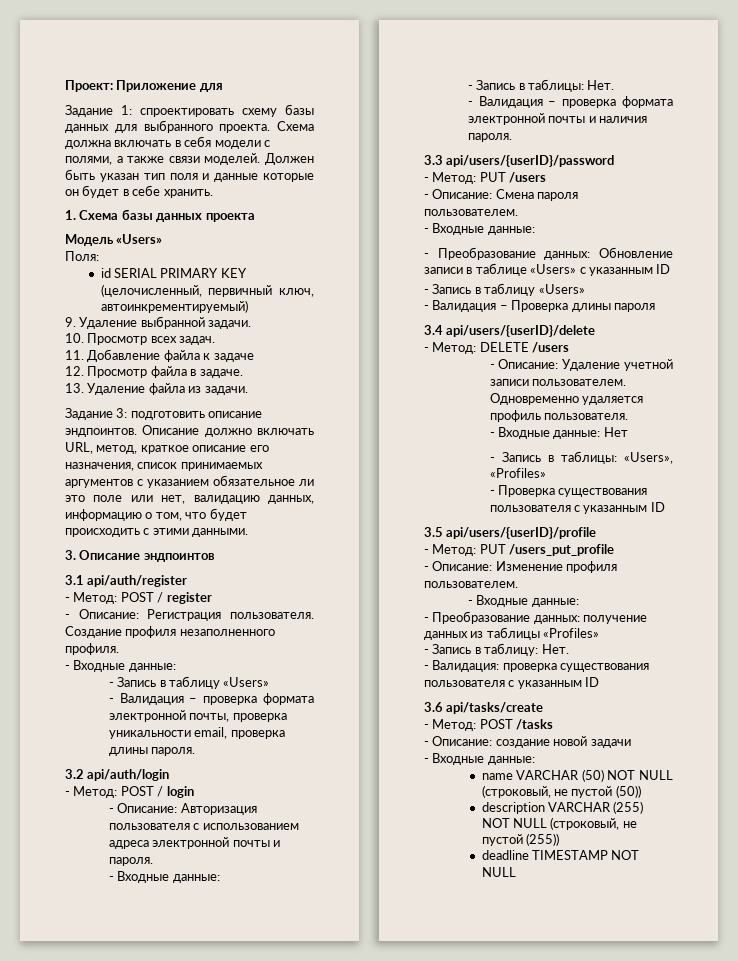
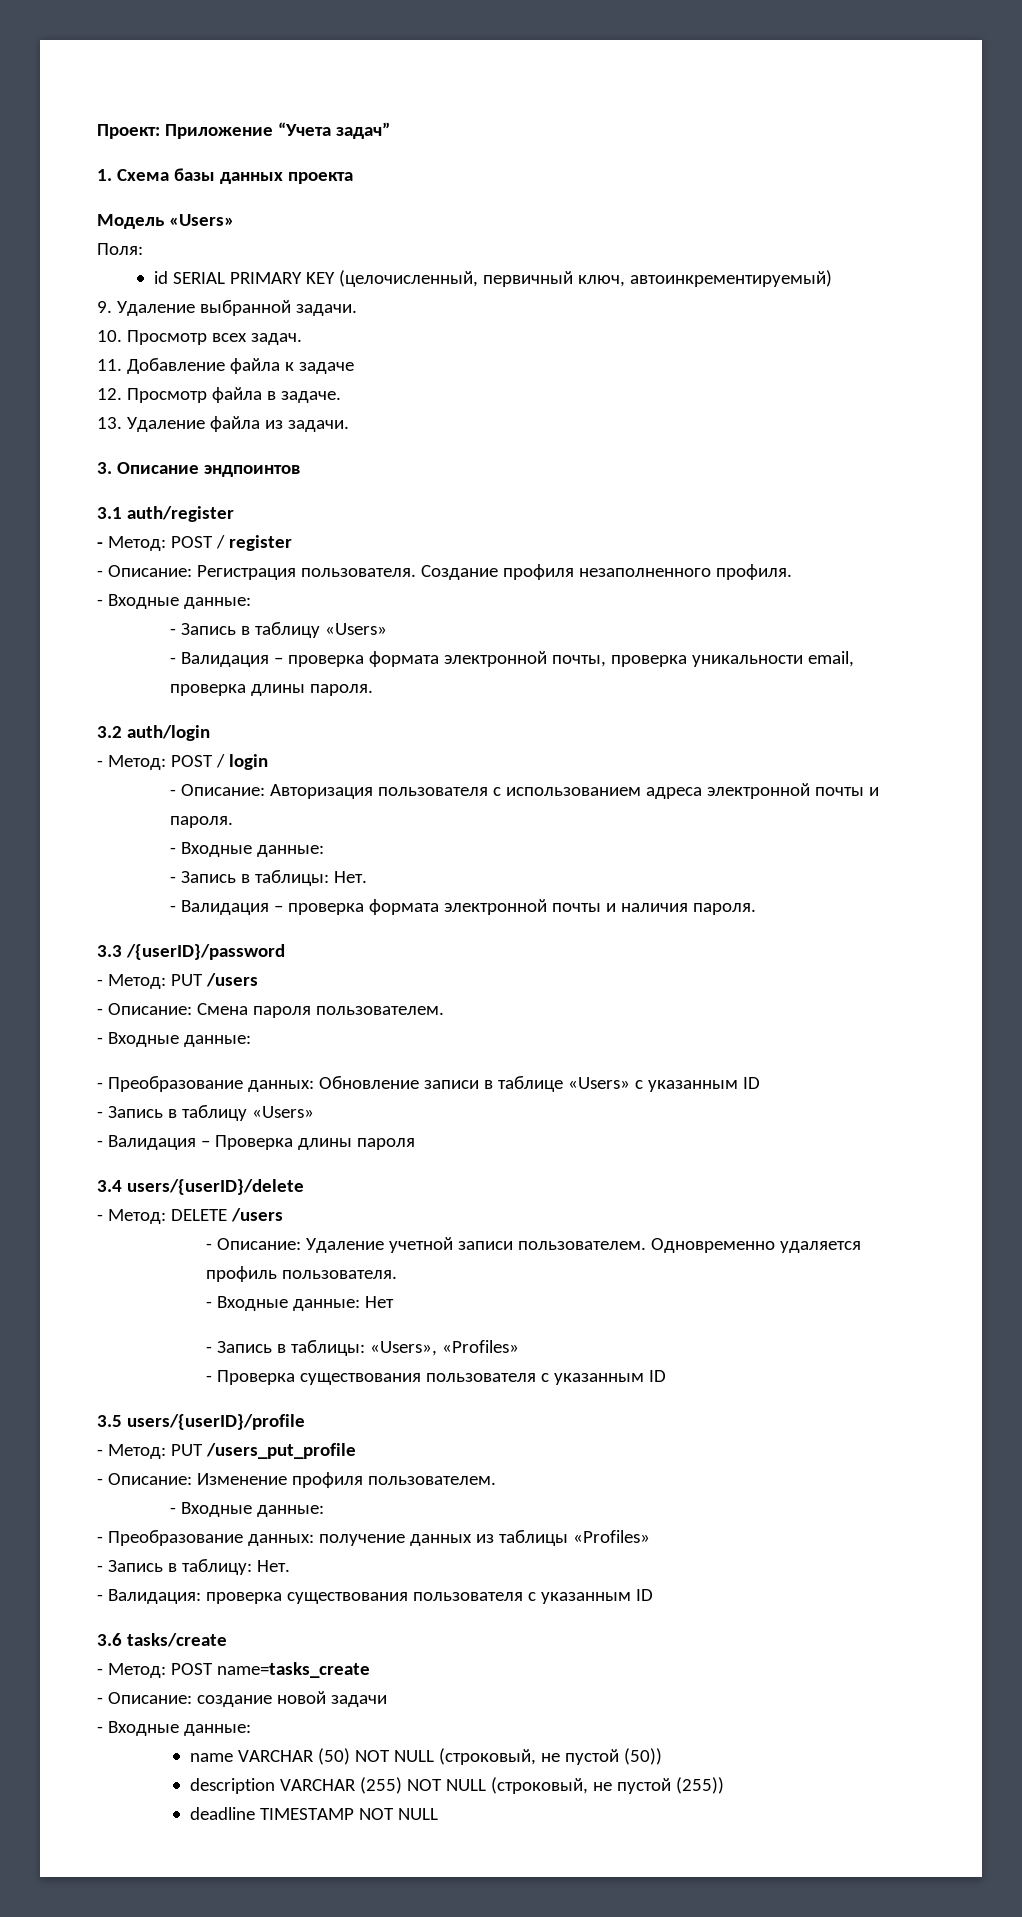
- Проект: Приложение для
- Задание 1: спроектировать схему базы данных для выбранного проекта. Схема должна включать в себя модели с полями, а также связи моделей. Должен быть указан тип поля и данные которые он будет в себе хранить.
+ Проект: Приложение “Учета задач”
- Задание 3: подготовить описание эндпоинтов. Описание должно включать URL, метод, краткое описание его назначения, список принимаемых аргументов с указанием обязательное ли это поле или нет, валидацию данных, информацию о том, что будет происходить с этими данными.
- 3.1 api/auth/register
+ 3.1 auth/register
- 3.2 api/auth/login
+ 3.2 auth/login
- 3.3 api/users/{userID}/password
+ 3.3 /{userID}/password
- 3.4 api/users/{userID}/delete
+ 3.4 users/{userID}/delete
- 3.5 api/users/{userID}/profile
+ 3.5 users/{userID}/profile
- 3.6 api/tasks/create
- - Метод: POST /tasks
+ 3.6 tasks/create
+ - Метод: POST name=tasks_create

